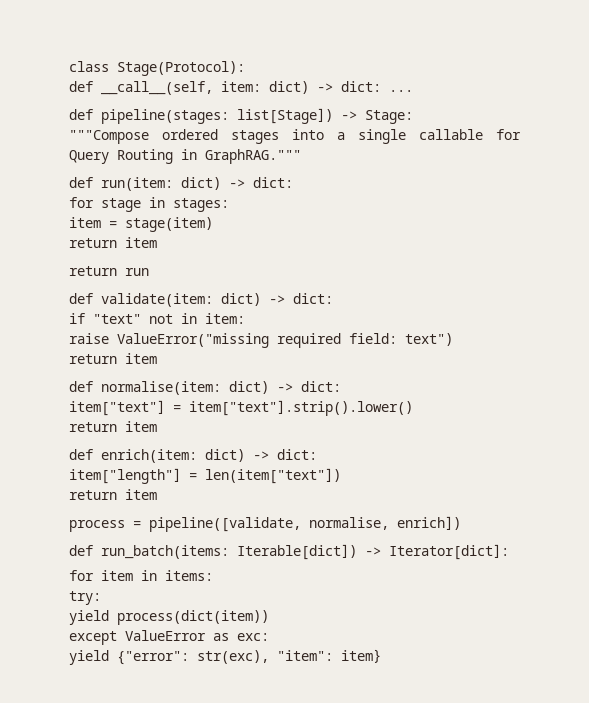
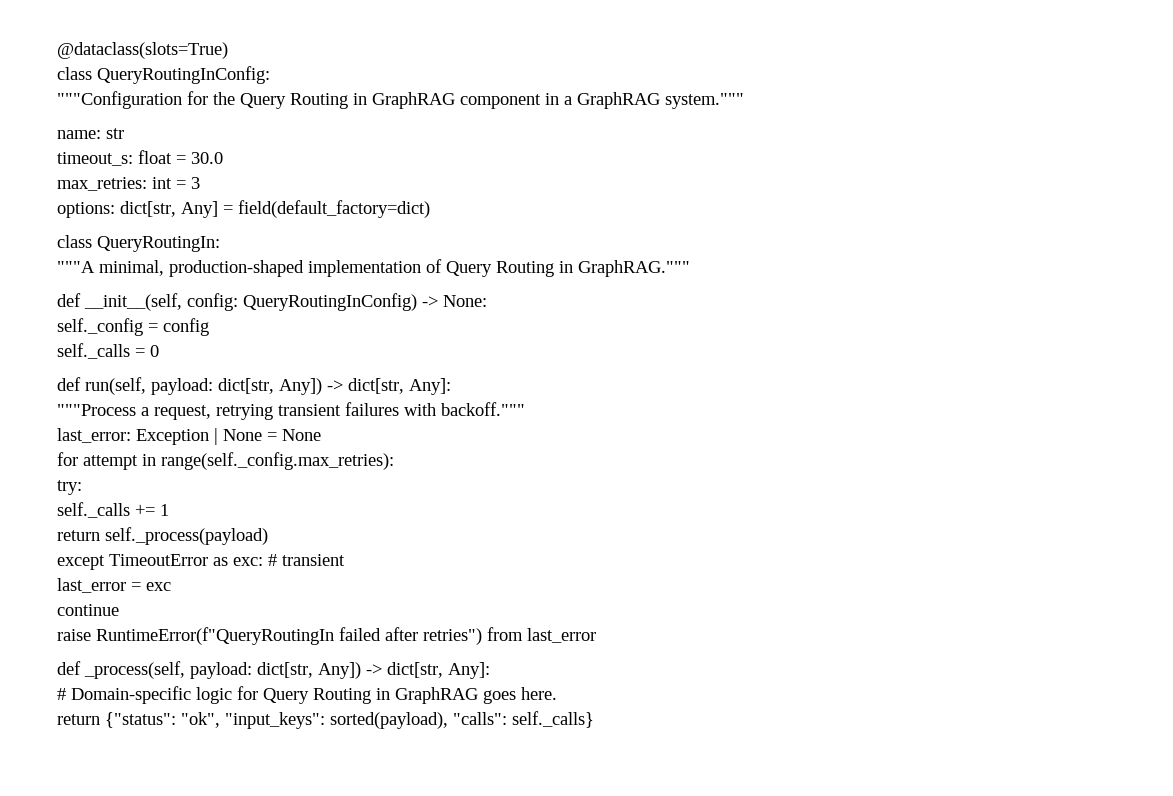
- class Stage(Protocol):
- def __call__(self, item: dict) -> dict: ...
- def pipeline(stages: list[Stage]) -> Stage:
- """Compose ordered stages into a single callable for Query Routing in GraphRAG."""
+ @dataclass(slots=True)
+ class QueryRoutingInConfig:
+ """Configuration for the Query Routing in GraphRAG component in a GraphRAG system."""
+ name: str
+ timeout_s: float = 30.0
+ max_retries: int = 3
+ options: dict[str, Any] = field(default_factory=dict)
+ class QueryRoutingIn:
+ """A minimal, production-shaped implementation of Query Routing in GraphRAG."""
- def run(item: dict) -> dict:
- for stage in stages:
- item = stage(item)
- return item
- return run
- def validate(item: dict) -> dict:
- if "text" not in item:
- raise ValueError("missing required field: text")
- return item
- def normalise(item: dict) -> dict:
- item["text"] = item["text"].strip().lower()
- return item
- def enrich(item: dict) -> dict:
- item["length"] = len(item["text"])
- return item
- process = pipeline([validate, normalise, enrich])
- def run_batch(items: Iterable[dict]) -> Iterator[dict]:
- for item in items:
+ def __init__(self, config: QueryRoutingInConfig) -> None:
+ self._config = config
+ self._calls = 0
+ def run(self, payload: dict[str, Any]) -> dict[str, Any]:
+ """Process a request, retrying transient failures with backoff."""
+ last_error: Exception | None = None
+ for attempt in range(self._config.max_retries):
  try:
- yield process(dict(item))
+ self._calls += 1
+ return self._process(payload)
- except ValueError as exc:
- yield {"error": str(exc), "item": item}
+ except TimeoutError as exc: # transient
+ last_error = exc
+ continue
+ raise RuntimeError(f"QueryRoutingIn failed after retries") from last_error
+ def _process(self, payload: dict[str, Any]) -> dict[str, Any]:
+ # Domain-specific logic for Query Routing in GraphRAG goes here.
+ return {"status": "ok", "input_keys": sorted(payload), "calls": self._calls}

